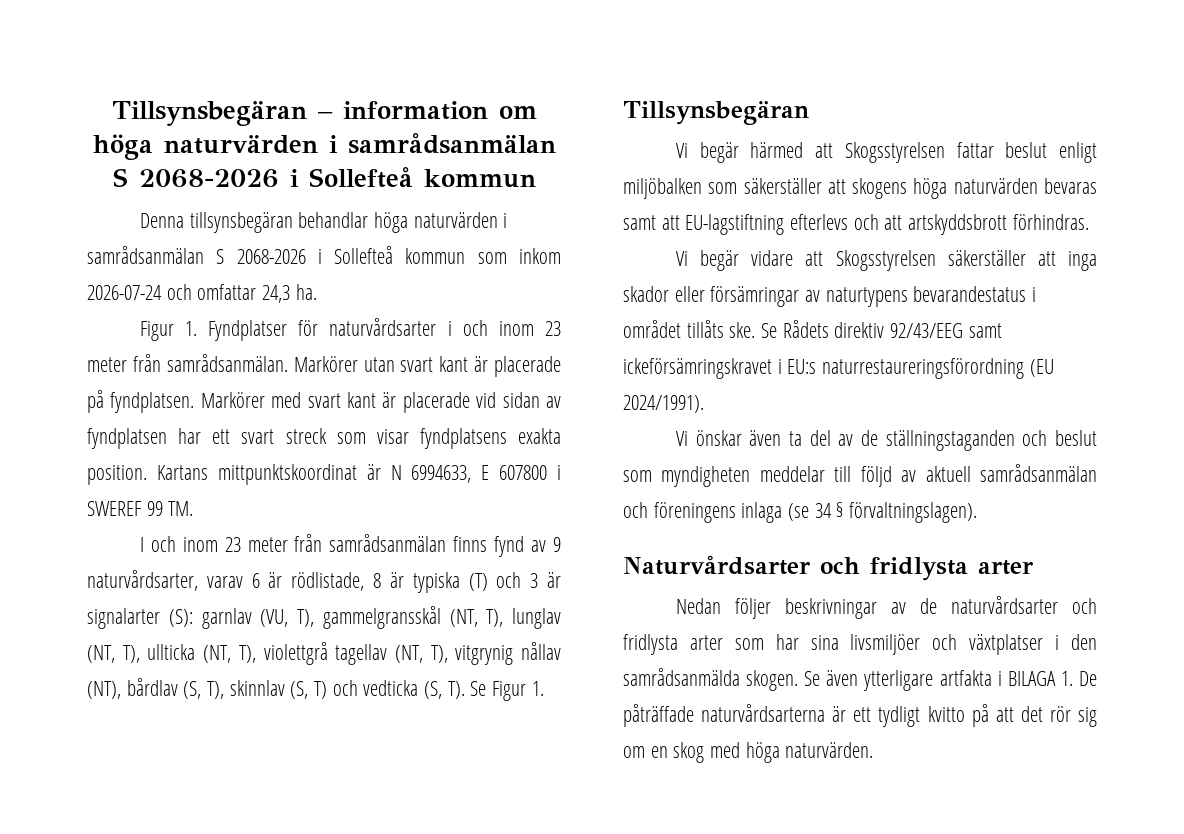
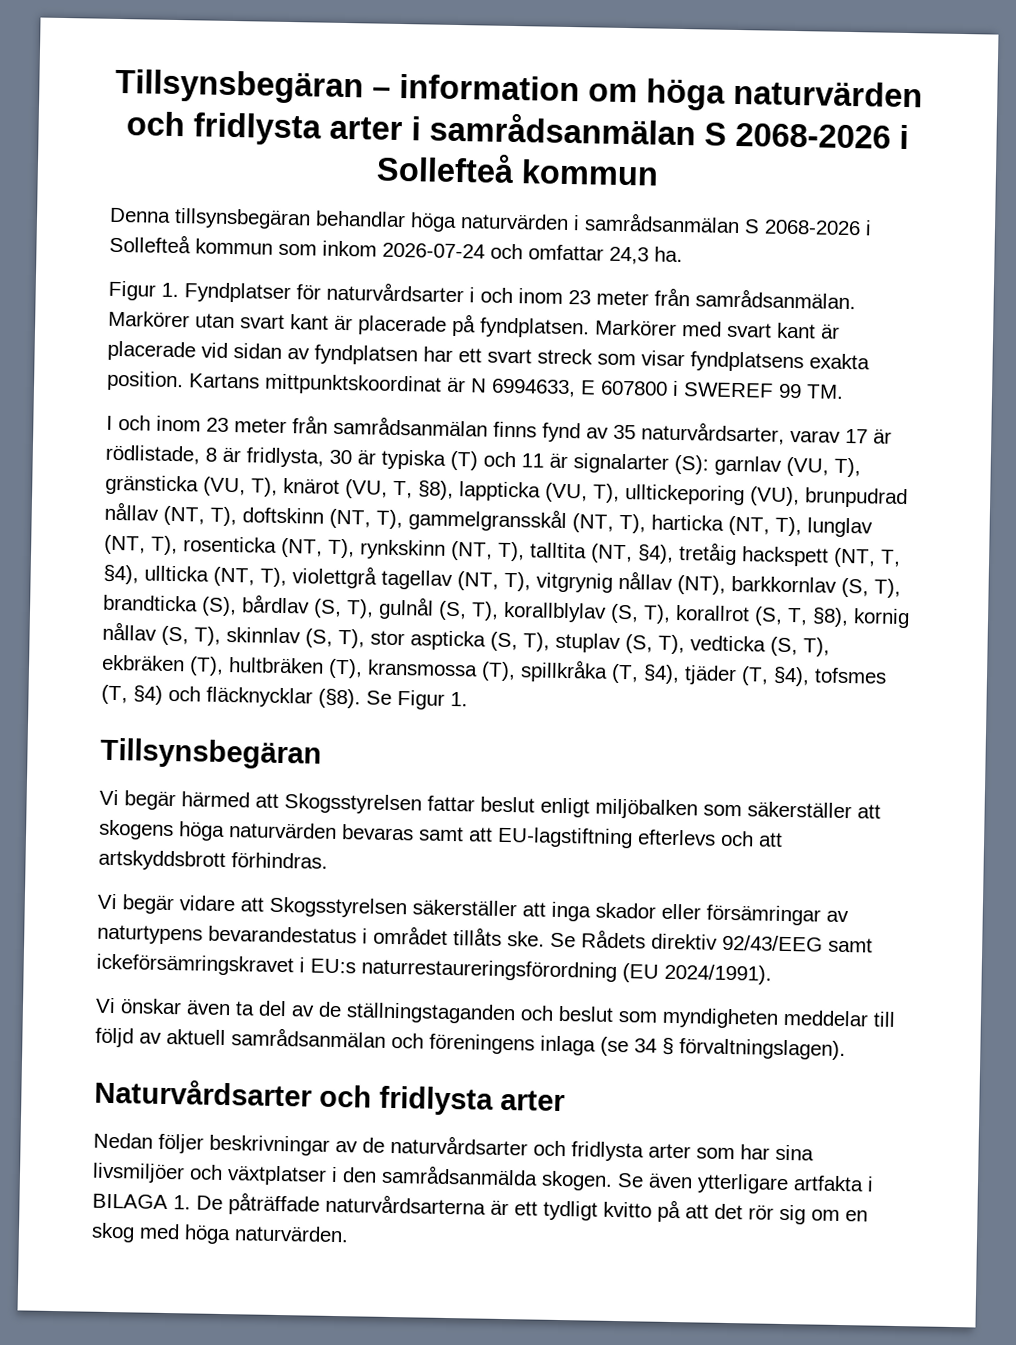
- Tillsynsbegäran – information om höga naturvärden i samrådsanmälan S 2068-2026 i Sollefteå kommun
+ Tillsynsbegäran – information om höga naturvärden och fridlysta arter i samrådsanmälan S 2068-2026 i Sollefteå kommun
- I och inom 23 meter från samrådsanmälan finns fynd av 9 naturvårdsarter, varav 6 är rödlistade, 8 är typiska (T) och 3 är signalarter (S): garnlav (VU, T), gammelgransskål (NT, T), lunglav (NT, T), ullticka (NT, T), violettgrå tagellav (NT, T), vitgrynig nållav (NT), bårdlav (S, T), skinnlav (S, T) och vedticka (S, T). Se Figur 1.
+ I och inom 23 meter från samrådsanmälan finns fynd av 35 naturvårdsarter, varav 17 är rödlistade, 8 är fridlysta, 30 är typiska (T) och 11 är signalarter (S): garnlav (VU, T), gränsticka (VU, T), knärot (VU, T, §8), lappticka (VU, T), ulltickeporing (VU), brunpudrad nållav (NT, T), doftskinn (NT, T), gammelgransskål (NT, T), harticka (NT, T), lunglav (NT, T), rosenticka (NT, T), rynkskinn (NT, T), talltita (NT, §4), tretåig hackspett (NT, T, §4), ullticka (NT, T), violettgrå tagellav (NT, T), vitgrynig nållav (NT), barkkornlav (S, T), brandticka (S), bårdlav (S, T), gulnål (S, T), korallblylav (S, T), korallrot (S, T, §8), kornig nållav (S, T), skinnlav (S, T), stor aspticka (S, T), stuplav (S, T), vedticka (S, T), ekbräken (T), hultbräken (T), kransmossa (T), spillkråka (T, §4), tjäder (T, §4), tofsmes (T, §4) och fläcknycklar (§8). Se Figur 1.

